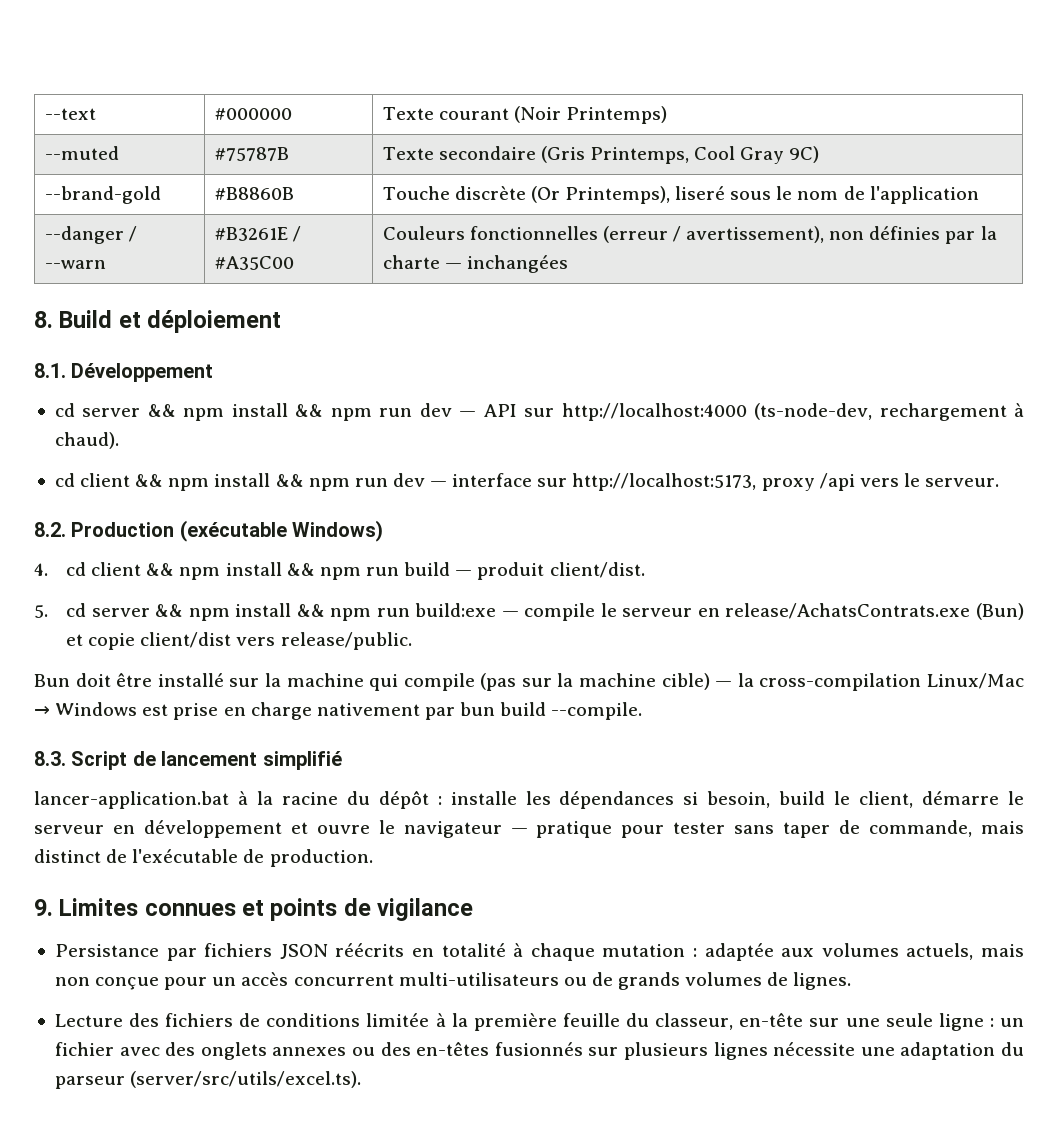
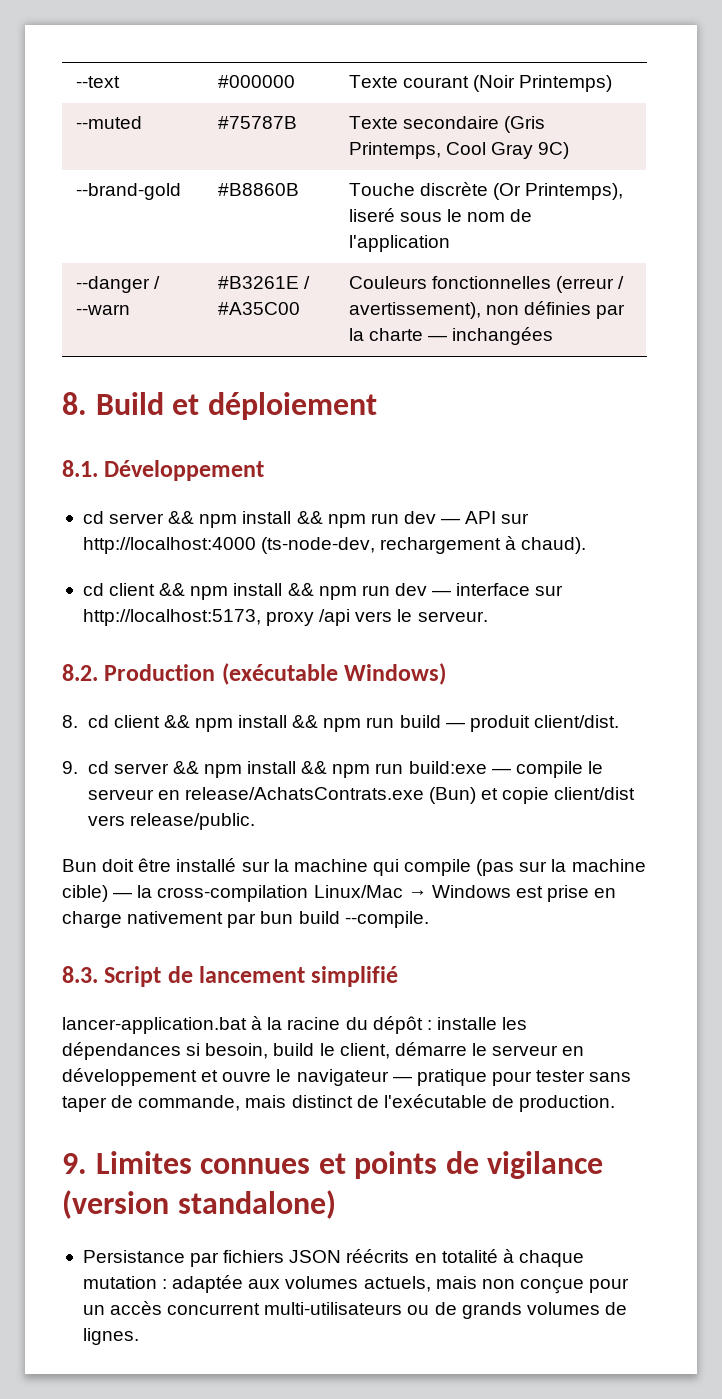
- 4. cd client && npm install && npm run build — produit client/dist.
+ 8. cd client && npm install && npm run build — produit client/dist.
- 5. cd server && npm install && npm run build:exe — compile le serveur en release/AchatsContrats.exe (Bun) et copie client/dist vers release/public.
+ 9. cd server && npm install && npm run build:exe — compile le serveur en release/AchatsContrats.exe (Bun) et copie client/dist vers release/public.
- 9. Limites connues et points de vigilance
+ 9. Limites connues et points de vigilance (version standalone)
- Lecture des fichiers de conditions limitée à la première feuille du classeur, en-tête sur une seule ligne : un fichier avec des onglets annexes ou des en-têtes fusionnés sur plusieurs lignes nécessite une adaptation du parseur (server/src/utils/excel.ts).

